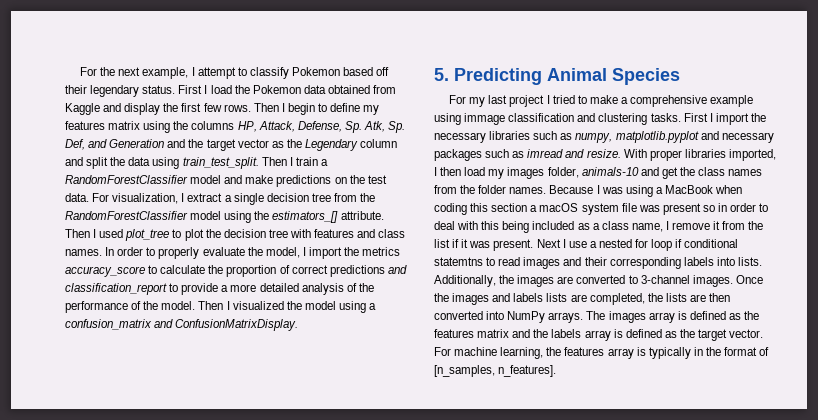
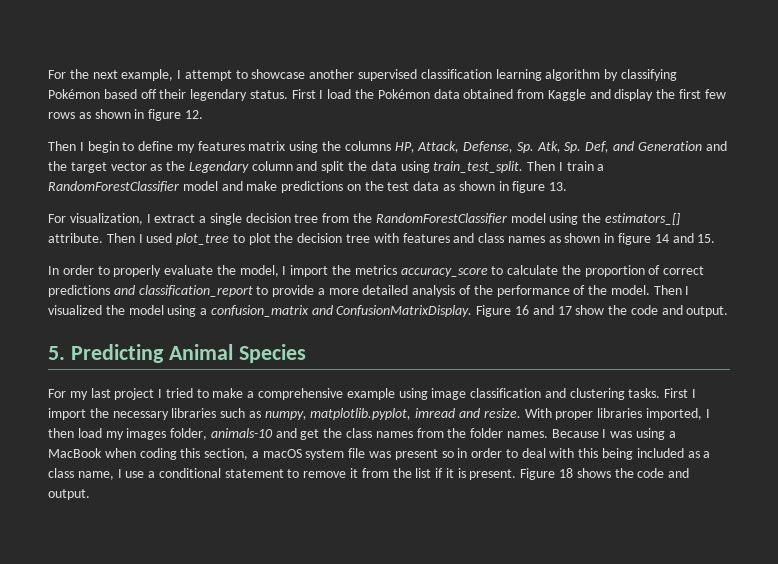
- For the next example, I attempt to classify Pokemon based off their legendary status.
+ For the next example, I attempt to showcase another supervised classification learning algorithm by classifying Pokémon based off their legendary status.
- First I load the Pokemon data obtained from Kaggle and display the first few rows. Then I begin to define my features matrix using the columns HP, Attack, Defense, Sp. Atk, Sp. Def, and Generation and the target vector as the Legendary column and split the data using train_test_split.
+ First I load the Pokémon data obtained from Kaggle and display the first few rows as shown in figure 12.
+ Then I begin to define my features matrix using the columns HP, Attack, Defense, Sp. Atk, Sp. Def, and Generation and the target vector as the Legendary column and split the data using train_test_split.
- Then I train a RandomForestClassifier model and make predictions on the test data. For visualization, I extract a single decision tree from the RandomForestClassifier model using the estimators_[] attribute.
+ Then I train a RandomForestClassifier model and make predictions on the test data as shown in figure 13.
+ For visualization, I extract a single decision tree from the RandomForestClassifier model using the estimators_[] attribute.
- Then I used plot_tree to plot the decision tree with features and class names. In order to properly evaluate the model, I import the metrics accuracy_score to calculate the proportion of correct predictions and classification_report to provide a more detailed analysis of the performance of the model.
+ Then I used plot_tree to plot the decision tree with features and class names as shown in figure 14 and 15.
+ In order to properly evaluate the model, I import the metrics accuracy_score to calculate the proportion of correct predictions and classification_report to provide a more detailed analysis of the performance of the model.
+ Figure 16 and 17 show the code and output.
- For my last project I tried to make a comprehensive example using immage classification and clustering tasks.
+ For my last project I tried to make a comprehensive example using image classification and clustering tasks.
- First I import the necessary libraries such as numpy, matplotlib.pyplot and necessary packages such as imread and resize.
+ First I import the necessary libraries such as numpy, matplotlib.pyplot, imread and resize.
- Because I was using a MacBook when coding this section a macOS system file was present so in order to deal with this being included as a class name, I remove it from the list if it was present. Next I use a nested for loop if conditional statemtns to read images and their corresponding labels into lists. Additionally, the images are converted to 3-channel images. Once the images and labels lists are completed, the lists are then converted into NumPy arrays. The images array is defined as the features matrix and the labels array is defined as the target vector. For machine learning, the features array is typically in the format of [n_samples, n_features].
+ Because I was using a MacBook when coding this section, a macOS system file was present so in order to deal with this being included as a class name, I use a conditional statement to remove it from the list if it is present. Figure 18 shows the code and output.

